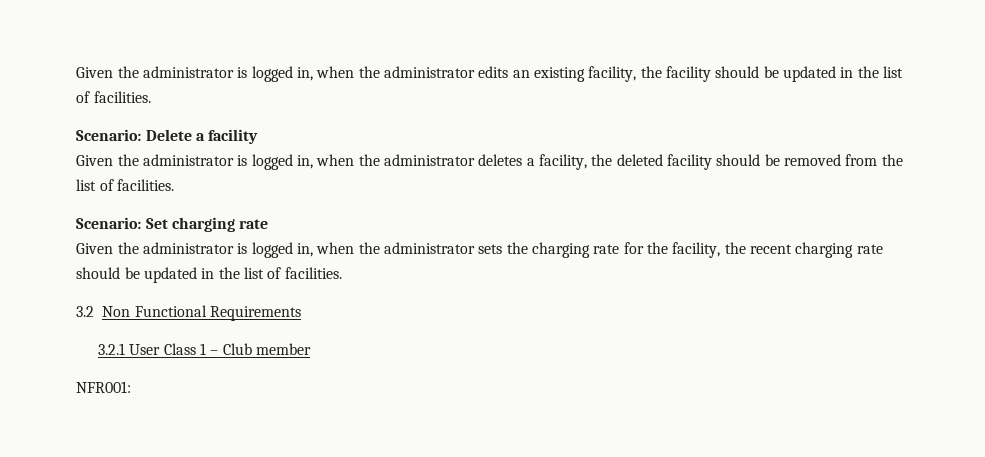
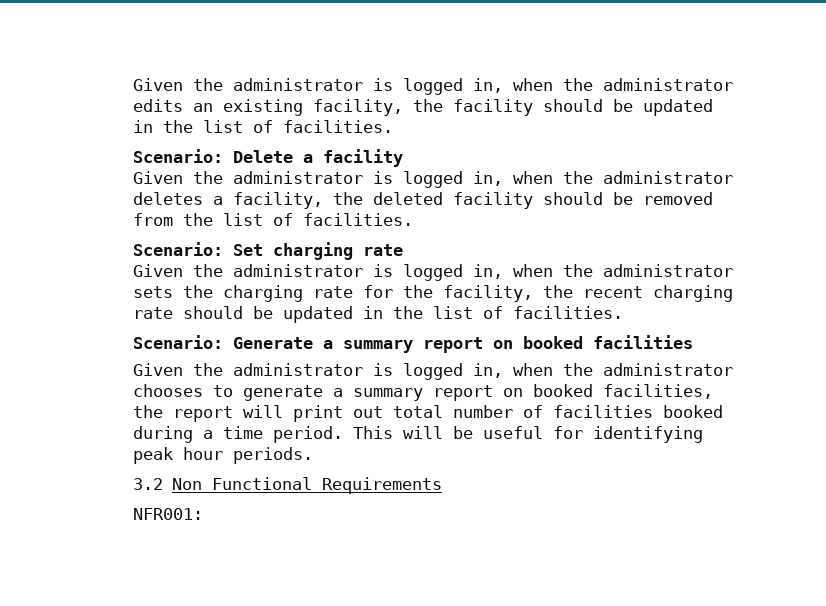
+ Scenario: Generate a summary report on booked facilities
+ Given the administrator is logged in, when the administrator chooses to generate a summary report on booked facilities, the report will print out total number of facilities booked during a time period. This will be useful for identifying peak hour periods.
  3.2 Non Functional Requirements
- 3.2.1 User Class 1 – Club member

